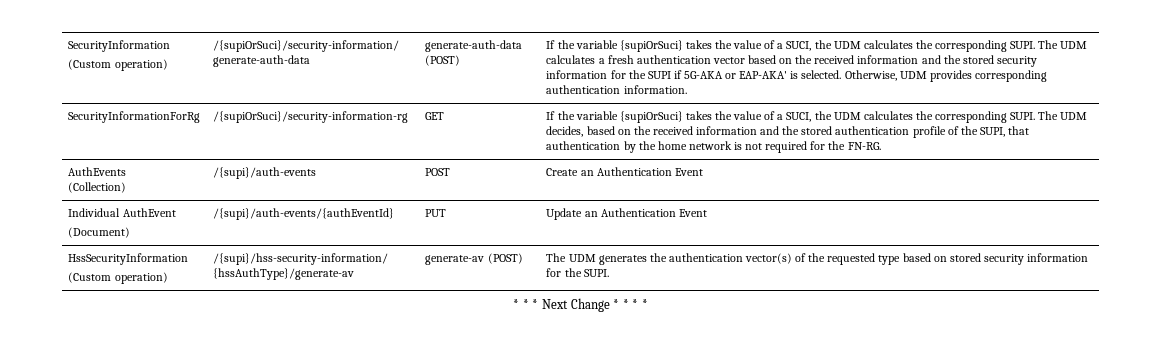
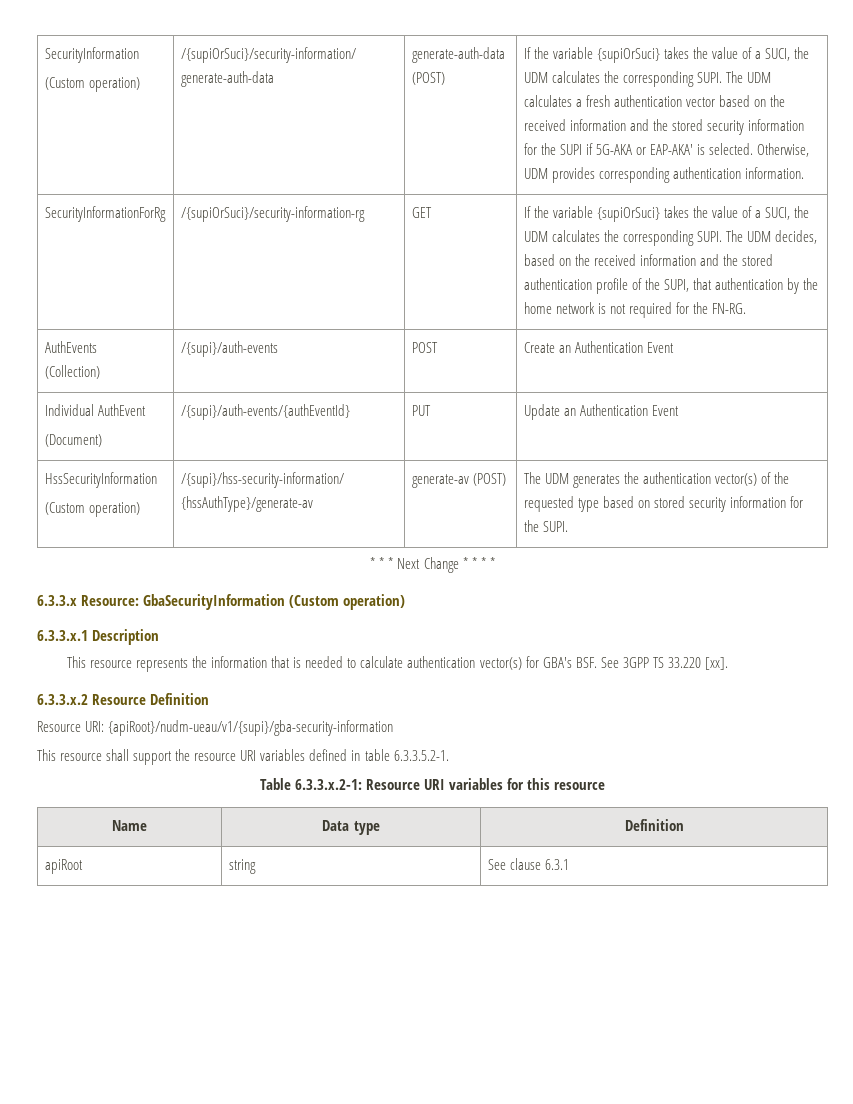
+ 6.3.3.x Resource: GbaSecurityInformation (Custom operation)
+ 6.3.3.x.1 Description
+ This resource represents the information that is needed to calculate authentication vector(s) for GBA's BSF. See 3GPP TS 33.220 [xx].
+ 6.3.3.x.2 Resource Definition
+ Resource URI: {apiRoot}/nudm-ueau/v1/{supi}/gba-security-information
+ This resource shall support the resource URI variables defined in table 6.3.3.5.2-1.
+ Table 6.3.3.x.2-1: Resource URI variables for this resource
+ Name | Data type | Definition
+ apiRoot | string | See clause 6.3.1

